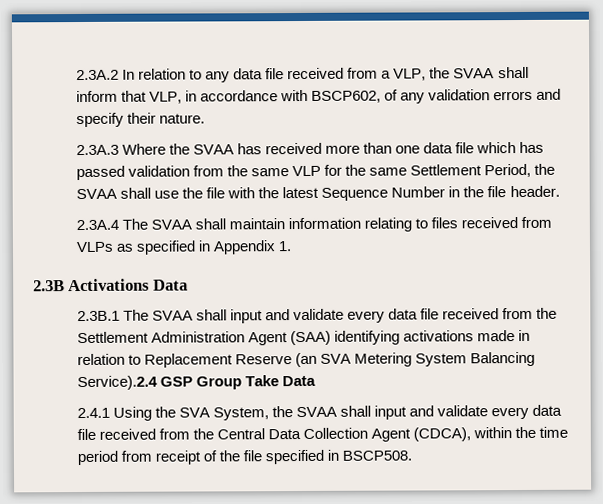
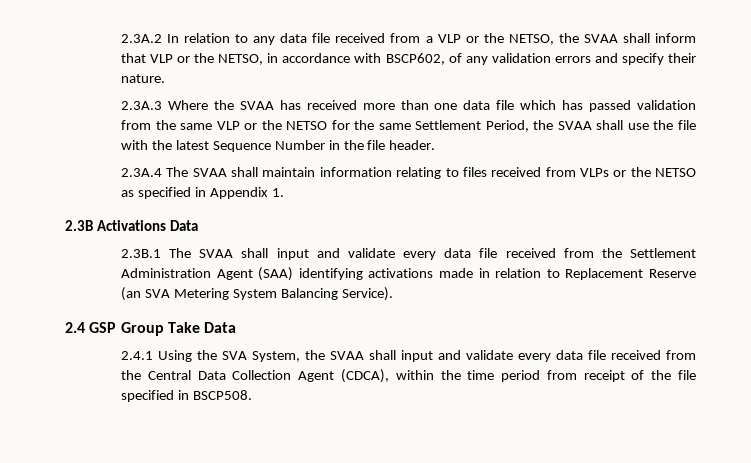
- 2.3A.2 In relation to any data file received from a VLP, the SVAA shall inform that VLP, in accordance with BSCP602, of any validation errors and specify their nature.
+ 2.3A.2 In relation to any data file received from a VLP or the NETSO, the SVAA shall inform that VLP or the NETSO, in accordance with BSCP602, of any validation errors and specify their nature.
- 2.3A.3 Where the SVAA has received more than one data file which has passed validation from the same VLP for the same Settlement Period, the SVAA shall use the file with the latest Sequence Number in the file header.
+ 2.3A.3 Where the SVAA has received more than one data file which has passed validation from the same VLP or the NETSO for the same Settlement Period, the SVAA shall use the file with the latest Sequence Number in the file header.
- 2.3A.4 The SVAA shall maintain information relating to files received from VLPs as specified in Appendix 1.
+ 2.3A.4 The SVAA shall maintain information relating to files received from VLPs or the NETSO as specified in Appendix 1.
- 2.3B.1 The SVAA shall input and validate every data file received from the Settlement Administration Agent (SAA) identifying activations made in relation to Replacement Reserve (an SVA Metering System Balancing Service).2.4 GSP Group Take Data
+ 2.3B.1 The SVAA shall input and validate every data file received from the Settlement Administration Agent (SAA) identifying activations made in relation to Replacement Reserve (an SVA Metering System Balancing Service).
+ 2.4 GSP Group Take Data

